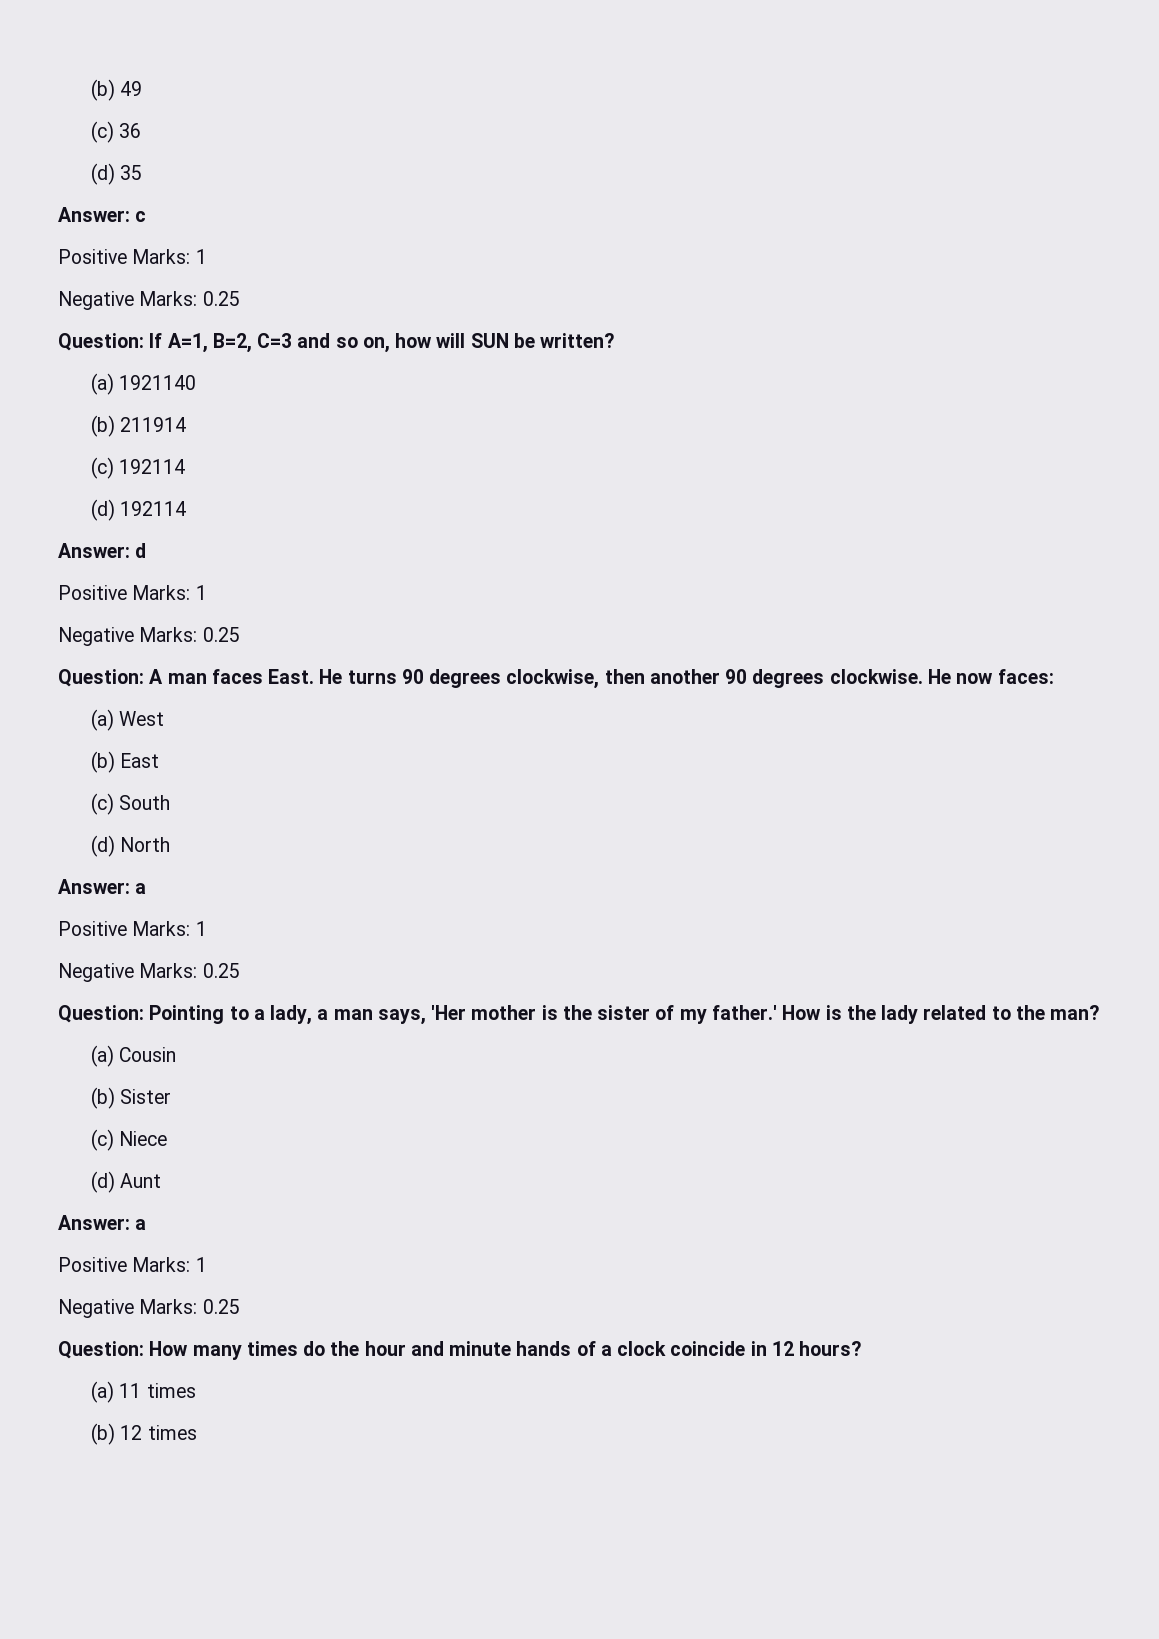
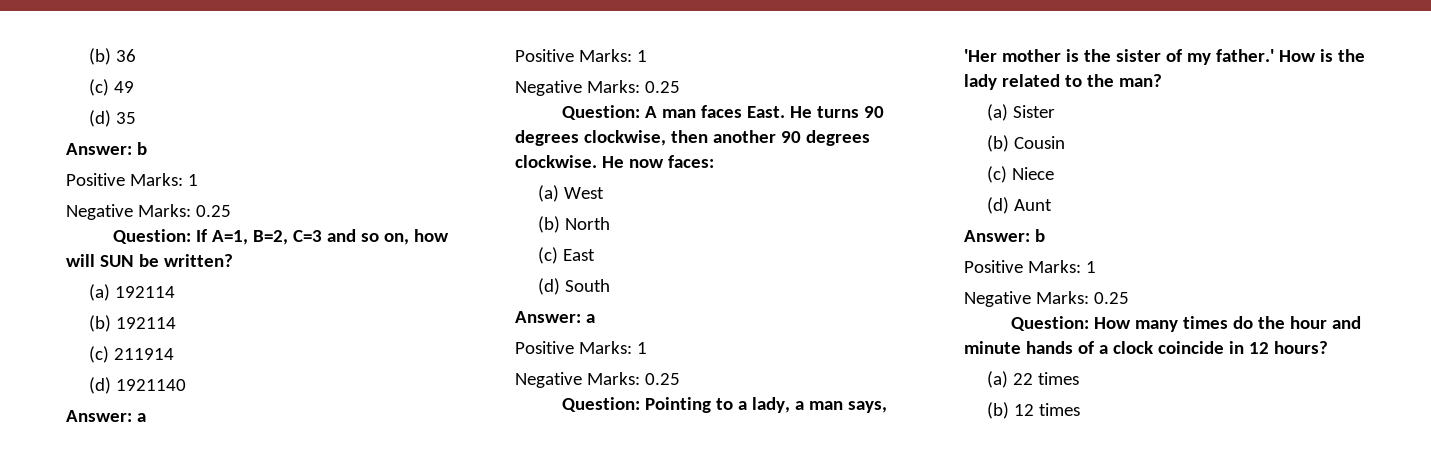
- (b) 49
- (c) 36
+ (b) 36
+ (c) 49
  (d) 35
- Answer: c
+ Answer: b
- (a) 1921140
- (b) 211914
- (c) 192114
- (d) 192114
- Answer: d
+ (a) 192114
+ (b) 192114
+ (c) 211914
+ (d) 1921140
+ Answer: a
- (b) East
+ (b) North
+ (c) East
- (c) South
+ (d) South
- (d) North
- (a) Cousin
- (b) Sister
+ (a) Sister
+ (b) Cousin
  (d) Aunt
- Answer: a
+ Answer: b
- (a) 11 times
+ (a) 22 times

